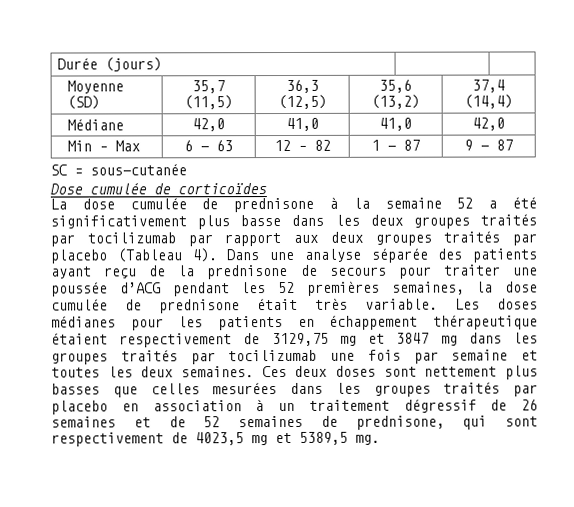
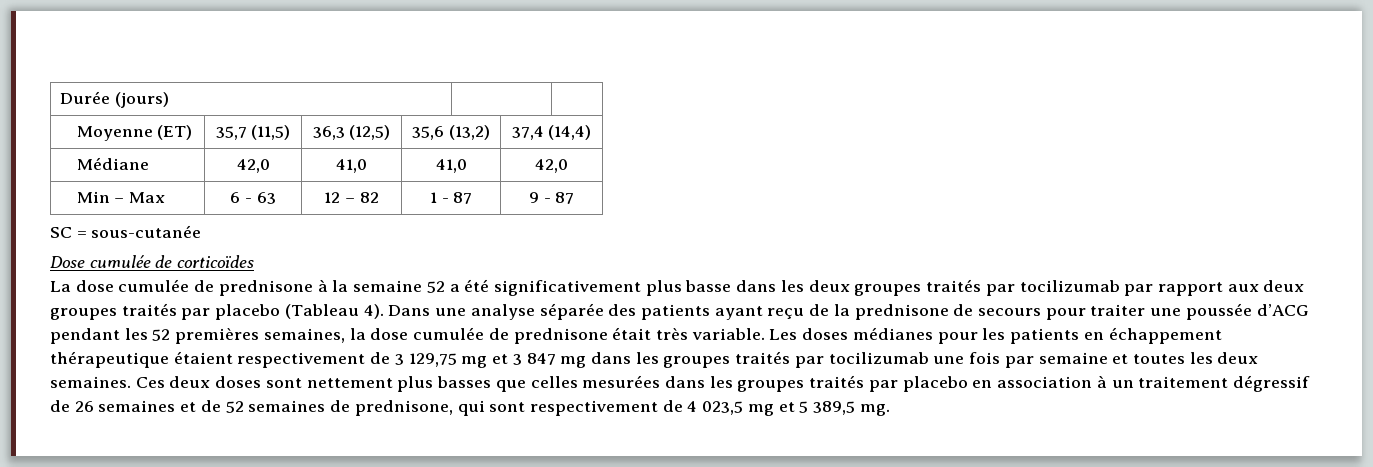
- Moyenne (SD) | 35,7 (11,5) | 36,3 (12,5) | 35,6 (13,2) | 37,4 (14,4)
+ Moyenne (ET) | 35,7 (11,5) | 36,3 (12,5) | 35,6 (13,2) | 37,4 (14,4)
- Les doses médianes pour les patients en échappement thérapeutique étaient respectivement de 3129,75 mg et 3847 mg dans les groupes traités par tocilizumab une fois par semaine et toutes les deux semaines.
+ Les doses médianes pour les patients en échappement thérapeutique étaient respectivement de 3 129,75 mg et 3 847 mg dans les groupes traités par tocilizumab une fois par semaine et toutes les deux semaines.
- Ces deux doses sont nettement plus basses que celles mesurées dans les groupes traités par placebo en association à un traitement dégressif de 26 semaines et de 52 semaines de prednisone, qui sont respectivement de 4023,5 mg et 5389,5 mg.
+ Ces deux doses sont nettement plus basses que celles mesurées dans les groupes traités par placebo en association à un traitement dégressif de 26 semaines et de 52 semaines de prednisone, qui sont respectivement de 4 023,5 mg et 5 389,5 mg.

